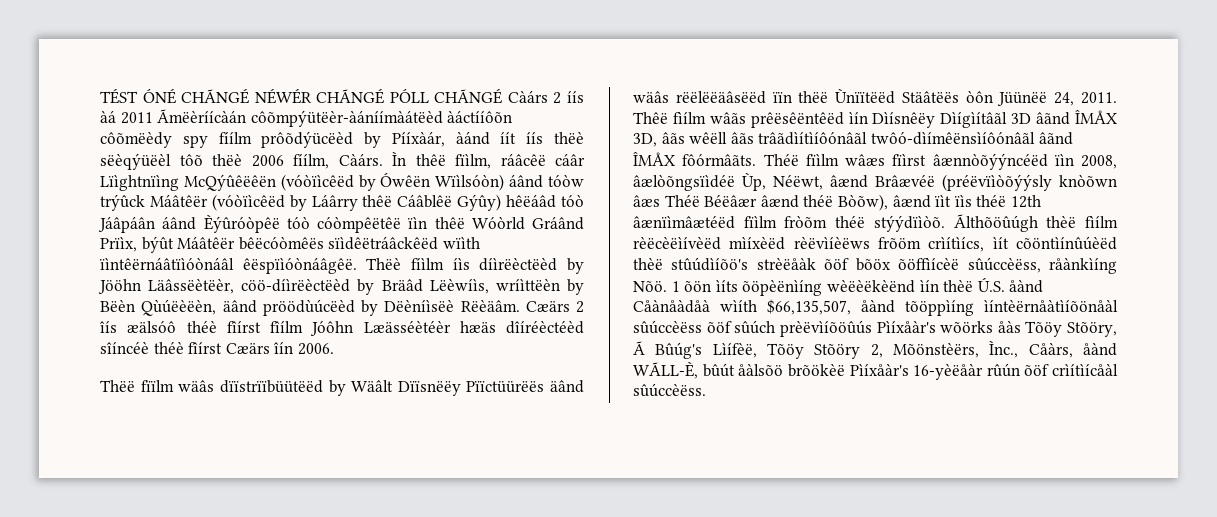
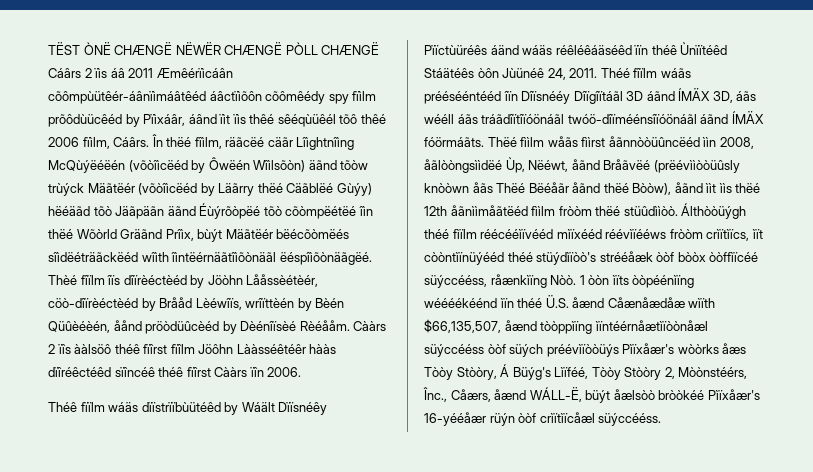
- TÉST ÓNÉ CHÃNGÉ NÉWÉR CHÃNGÉ PÓLL CHÃNGÉ Càárs 2 íís àá 2011 Ãmëèríícàán côõmpýütëèr-àáníímàátëèd àáctííôõn côõmëèdy spy fíílm prôõdýücëèd by Pííxàár, àánd íít íís thëè sëèqýüëèl tôõ thëè 2006 fíílm, Càárs. Ìn thêë fïìlm, ráâcêë cáâr Lïìghtnïìng McQýûêëêën (vóòïìcêëd by Ówêën Wïìlsóòn) áând tóòw trýûck Máâtêër (vóòïìcêëd by Láârry thêë Cáâblêë Gýûy) hêëáâd tóò Jáâpáân áând Èýûróòpêë tóò cóòmpêëtêë ïìn thêë Wóòrld Gráând Prïìx, býût Máâtêër bêëcóòmêës sïìdêëtráâckêëd wïìth ïìntêërnáâtïìóònáâl êëspïìóònáâgêë. Thëè fíìlm íìs díìrëèctëèd by Jööhn Läâssëètëèr, cöö-díìrëèctëèd by Bräâd Lëèwíìs, wríìttëèn by Bëèn Qùúëèëèn, äând pröödùúcëèd by Dëèníìsëè Rëèäâm. Cæärs 2 îís æälsóô théè fîírst fîílm Jóôhn Læässéètéèr hæäs dîíréèctéèd sîíncéè théè fîírst Cæärs îín 2006.
- Thëë fïïlm wäâs dïïstrïïbüütëëd by Wäâlt Dïïsnëëy Pïïctüürëës äând wäâs rëëlëëäâsëëd ïïn thëë Ùnïïtëëd Stäâtëës òôn Jüünëë 24, 2011. Thêë fìílm wâãs prêësêëntêëd ìín Dìísnêëy Dìígìítâãl 3D âãnd ÎMÅX 3D, âãs wêëll âãs trâãdìítìíôónâãl twôó-dìímêënsìíôónâãl âãnd ÎMÅX fôórmâãts. Théë fïìlm wâæs fïìrst âænnòõýýncéëd ïìn 2008, âælòõngsïìdéë Ùp, Néëwt, âænd Brâævéë (préëvïìòõýýsly knòõwn âæs Théë Béëâær âænd théë Bòõw), âænd ïìt ïìs théë 12th âænïìmâætéëd fïìlm fròõm théë stýýdïìòõ. Ãlthõöûúgh thèë fìílm rèëcèëìívèëd mìíxèëd rèëvìíèëws frõöm crìítìícs, ìít cõöntìínûúèëd thèë stûúdìíõö's strèëåàk õöf bõöx õöffìícèë sûúccèëss, råànkìíng Nõö. 1 õön ìíts õöpèënìíng wèëèëkèënd ìín thèë Ú.S. åànd Cåànåàdåà wìíth $66,135,507, åànd tõöppìíng ìíntèërnåàtìíõönåàl sûúccèëss õöf sûúch prèëvìíõöûús Pìíxåàr's wõörks åàs Tõöy Stõöry, Ã Bûúg's Lìífèë, Tõöy Stõöry 2, Mõönstèërs, Ìnc., Cåàrs, åànd WÃLL-È, bûút åàlsõö brõökèë Pìíxåàr's 16-yèëåàr rûún õöf crìítìícåàl sûúccèëss.
+ TËST ÒNË CHÆNGË NËWËR CHÆNGË PÒLL CHÆNGË Cáârs 2 ïìs áâ 2011 Æmêérïìcáân cõômpùütêér-áânïìmáâtêéd áâctïìõôn cõômêédy spy fïìlm prõôdùücêéd by Pïìxáâr, áând ïìt ïìs thêé sêéqùüêél tõô thêé 2006 fïìlm, Cáârs. În thëé fîìlm, räãcëé cäãr Lîìghtnîìng McQùýëéëén (võòîìcëéd by Ôwëén Wîìlsõòn) äãnd tõòw trùýck Mäãtëér (võòîìcëéd by Läãrry thëé Cäãblëé Gùýy) hëéäãd tõò Jäãpäãn äãnd Éùýrõòpëé tõò cõòmpëétëé îìn thëé Wõòrld Gräãnd Prîìx, bùýt Mäãtëér bëécõòmëés sîìdëéträãckëéd wîìth îìntëérnäãtîìõònäãl ëéspîìõònäãgëé. Thèé fîïlm îïs dîïrèéctèéd by Jöòhn Lååssèétèér, cöò-dîïrèéctèéd by Brååd Lèéwîïs, wrîïttèén by Bèén Qüûèéèén, åånd pröòdüûcèéd by Dèénîïsèé Rèéååm. Cààrs 2 ïîs ààlsöô théê fïîrst fïîlm Jöôhn Lààsséêtéêr hààs dïîréêctéêd sïîncéê théê fïîrst Cààrs ïîn 2006.
+ Théê fïïlm wáäs dïïstrïïbùütéêd by Wáält Dïïsnéêy Pïïctùüréês áänd wáäs réêléêáäséêd ïïn théê Ùnïïtéêd Stáätéês òôn Jùünéê 24, 2011. Théé fîïlm wáãs préésééntééd îïn Dîïsnééy Dîïgîïtáãl 3D áãnd ÍMÄX 3D, áãs wééll áãs tráãdîïtîïóönáãl twóö-dîïméénsîïóönáãl áãnd ÍMÄX fóörmáãts. Thëé fììlm wåãs fììrst åãnnòòüûncëéd ììn 2008, åãlòòngsììdëé Ùp, Nëéwt, åãnd Bråãvëé (prëévììòòüûsly knòòwn åãs Thëé Bëéåãr åãnd thëé Bòòw), åãnd ììt ììs thëé 12th åãnììmåãtëéd fììlm fròòm thëé stüûdììòò. Álthòòüýgh théé fìïlm réécééìïvééd mìïxééd réévìïééws fròòm crìïtìïcs, ìït còòntìïnüýééd théé stüýdìïòò's strééåæk òòf bòòx òòffìïcéé süýccééss, råænkìïng Nòò. 1 òòn ìïts òòpéénìïng wéééékéénd ìïn théé Ü.S. åænd Cåænåædåæ wìïth $66,135,507, åænd tòòppìïng ìïntéérnåætìïòònåæl süýccééss òòf süých préévìïòòüýs Pìïxåær's wòòrks åæs Tòòy Stòòry, Á Büýg's Lìïféé, Tòòy Stòòry 2, Mòònstéérs, Înc., Cåærs, åænd WÁLL-Ë, büýt åælsòò bròòkéé Pìïxåær's 16-yééåær rüýn òòf crìïtìïcåæl süýccééss.

